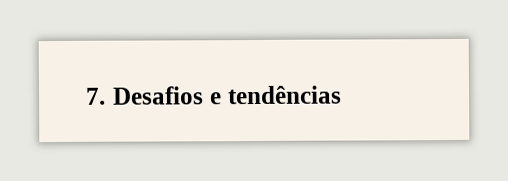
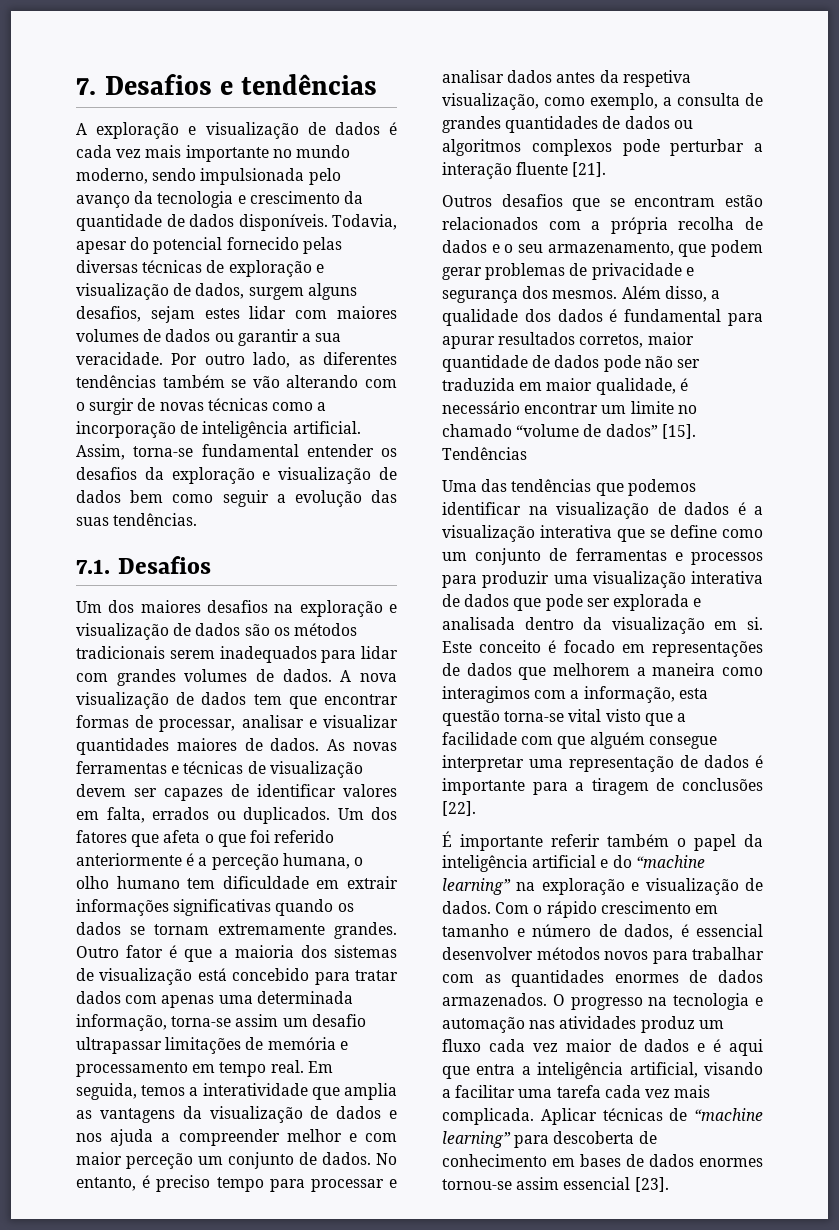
+ A exploração e visualização de dados é cada vez mais importante no mundo moderno, sendo impulsionada pelo avanço da tecnologia e crescimento da quantidade de dados disponíveis. Todavia, apesar do potencial fornecido pelas diversas técnicas de exploração e visualização de dados, surgem alguns desafios, sejam estes lidar com maiores volumes de dados ou garantir a sua veracidade. Por outro lado, as diferentes tendências também se vão alterando com o surgir de novas técnicas como a incorporação de inteligência artificial. Assim, torna-se fundamental entender os desafios da exploração e visualização de dados bem como seguir a evolução das suas tendências.
+ 7.1. Desafios
+ Um dos maiores desafios na exploração e visualização de dados são os métodos tradicionais serem inadequados para lidar com grandes volumes de dados. A nova visualização de dados tem que encontrar formas de processar, analisar e visualizar quantidades maiores de dados. As novas ferramentas e técnicas de visualização devem ser capazes de identificar valores em falta, errados ou duplicados. Um dos fatores que afeta o que foi referido anteriormente é a perceção humana, o olho humano tem dificuldade em extrair informações significativas quando os dados se tornam extremamente grandes. Outro fator é que a maioria dos sistemas de visualização está concebido para tratar dados com apenas uma determinada informação, torna-se assim um desafio ultrapassar limitações de memória e processamento em tempo real. Em seguida, temos a interatividade que amplia as vantagens da visualização de dados e nos ajuda a compreender melhor e com maior perceção um conjunto de dados. No entanto, é preciso tempo para processar e analisar dados antes da respetiva visualização, como exemplo, a consulta de grandes quantidades de dados ou algoritmos complexos pode perturbar a interação fluente [21].
+ Outros desafios que se encontram estão relacionados com a própria recolha de dados e o seu armazenamento, que podem gerar problemas de privacidade e segurança dos mesmos. Além disso, a qualidade dos dados é fundamental para apurar resultados corretos, maior quantidade de dados pode não ser traduzida em maior qualidade, é necessário encontrar um limite no chamado “volume de dados” [15]. Tendências
+ Uma das tendências que podemos identificar na visualização de dados é a visualização interativa que se define como um conjunto de ferramentas e processos para produzir uma visualização interativa de dados que pode ser explorada e analisada dentro da visualização em si. Este conceito é focado em representações de dados que melhorem a maneira como interagimos com a informação, esta questão torna-se vital visto que a facilidade com que alguém consegue interpretar uma representação de dados é importante para a tiragem de conclusões [22].
+ É importante referir também o papel da inteligência artificial e do “machine learning” na exploração e visualização de dados. Com o rápido crescimento em tamanho e número de dados, é essencial desenvolver métodos novos para trabalhar com as quantidades enormes de dados armazenados. O progresso na tecnologia e automação nas atividades produz um fluxo cada vez maior de dados e é aqui que entra a inteligência artificial, visando a facilitar uma tarefa cada vez mais complicada. Aplicar técnicas de “machine learning” para descoberta de conhecimento em bases de dados enormes tornou-se assim essencial [23].

